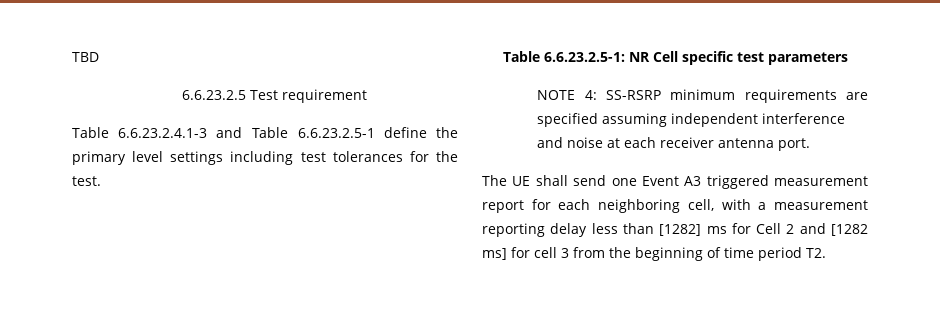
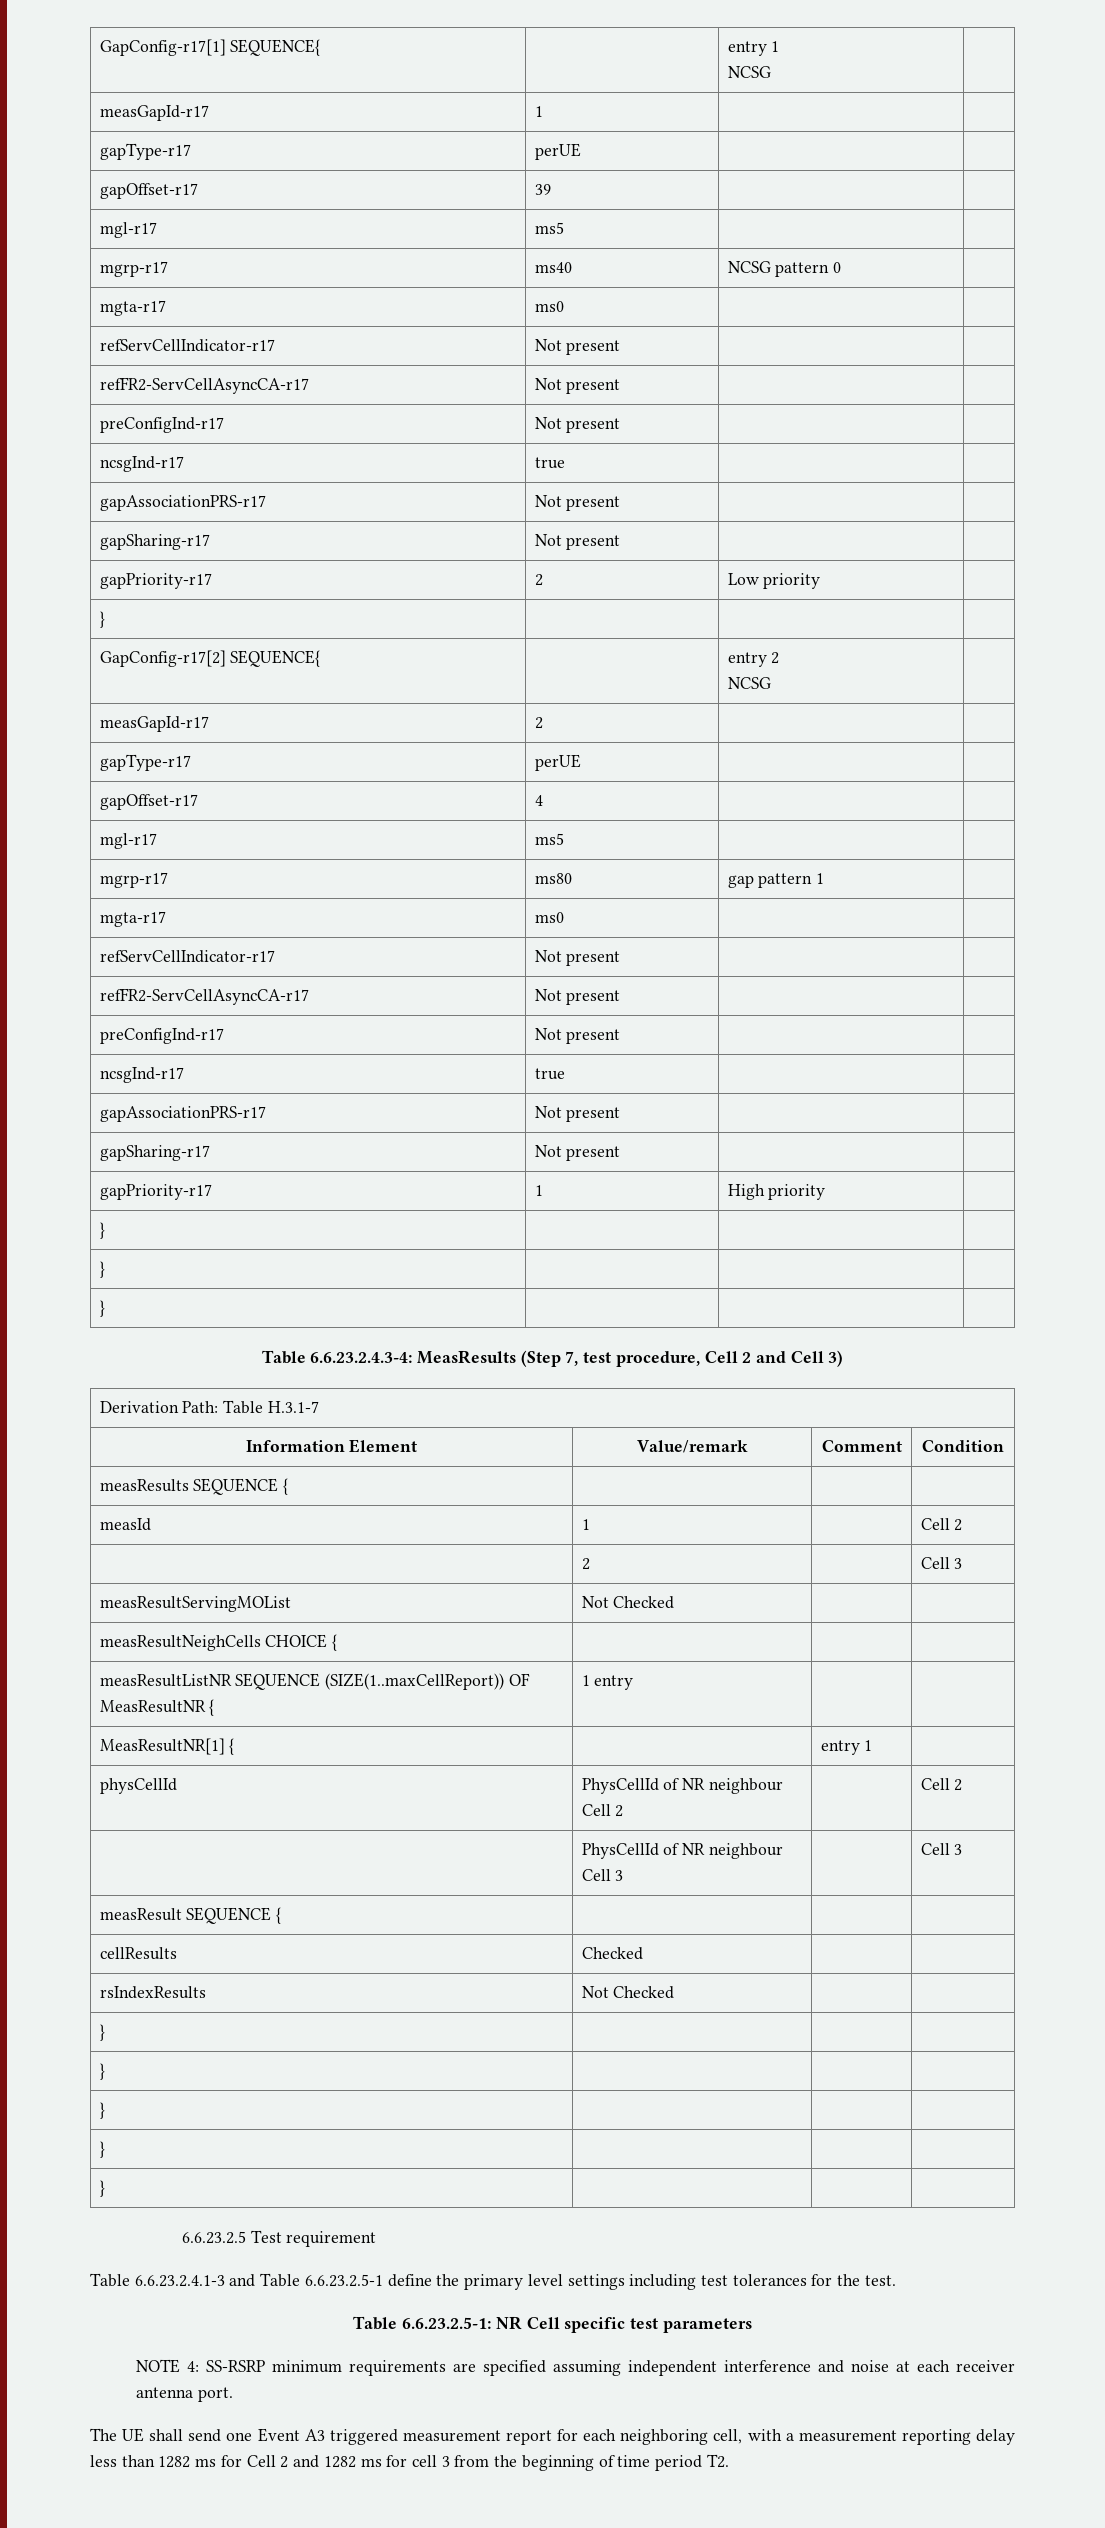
- TBD
+ GapConfig-r17[1] SEQUENCE{ | | entry 1
+ NCSG |
+ measGapId-r17 | 1 | |
+ gapType-r17 | perUE | |
+ gapOffset-r17 | 39 | |
+ mgl-r17 | ms5 | |
+ mgrp-r17 | ms40 | NCSG pattern 0 |
+ mgta-r17 | ms0 | |
+ refServCellIndicator-r17 | Not present | |
+ refFR2-ServCellAsyncCA-r17 | Not present | |
+ preConfigInd-r17 | Not present | |
+ ncsgInd-r17 | true | |
+ gapAssociationPRS-r17 | Not present | |
+ gapSharing-r17 | Not present | |
+ gapPriority-r17 | 2 | Low priority |
+ } | | |
+ GapConfig-r17[2] SEQUENCE{ | | entry 2
+ NCSG |
+ measGapId-r17 | 2 | |
+ gapType-r17 | perUE | |
+ gapOffset-r17 | 4 | |
+ mgl-r17 | ms5 | |
+ mgrp-r17 | ms80 | gap pattern 1 |
+ mgta-r17 | ms0 | |
+ refServCellIndicator-r17 | Not present | |
+ refFR2-ServCellAsyncCA-r17 | Not present | |
+ preConfigInd-r17 | Not present | |
+ ncsgInd-r17 | true | |
+ gapAssociationPRS-r17 | Not present | |
+ gapSharing-r17 | Not present | |
+ gapPriority-r17 | 1 | High priority |
+ } | | |
+ } | | |
+ } | | |
+ Table 6.6.23.2.4.3-4: MeasResults (Step 7, test procedure, Cell 2 and Cell 3)
+ Derivation Path: Table H.3.1-7
+ Information Element | Value/remark | Comment | Condition
+ measResults SEQUENCE { | | |
+ measId | 1 | | Cell 2
+ | 2 | | Cell 3
+ measResultServingMOList | Not Checked | |
+ measResultNeighCells CHOICE { | | |
+ measResultListNR SEQUENCE (SIZE(1..maxCellReport)) OF MeasResultNR { | 1 entry | |
+ MeasResultNR[1] { | | entry 1 |
+ physCellId | PhysCellId of NR neighbour Cell 2 | | Cell 2
+ | PhysCellId of NR neighbour Cell 3 | | Cell 3
+ measResult SEQUENCE { | | |
+ cellResults | Checked | |
+ rsIndexResults | Not Checked | |
+ } | | |
+ } | | |
+ } | | |
+ } | | |
+ } | | |
- The UE shall send one Event A3 triggered measurement report for each neighboring cell, with a measurement reporting delay less than [1282] ms for Cell 2 and [1282 ms] for cell 3 from the beginning of time period T2.
+ The UE shall send one Event A3 triggered measurement report for each neighboring cell, with a measurement reporting delay less than 1282 ms for Cell 2 and 1282 ms for cell 3 from the beginning of time period T2.

